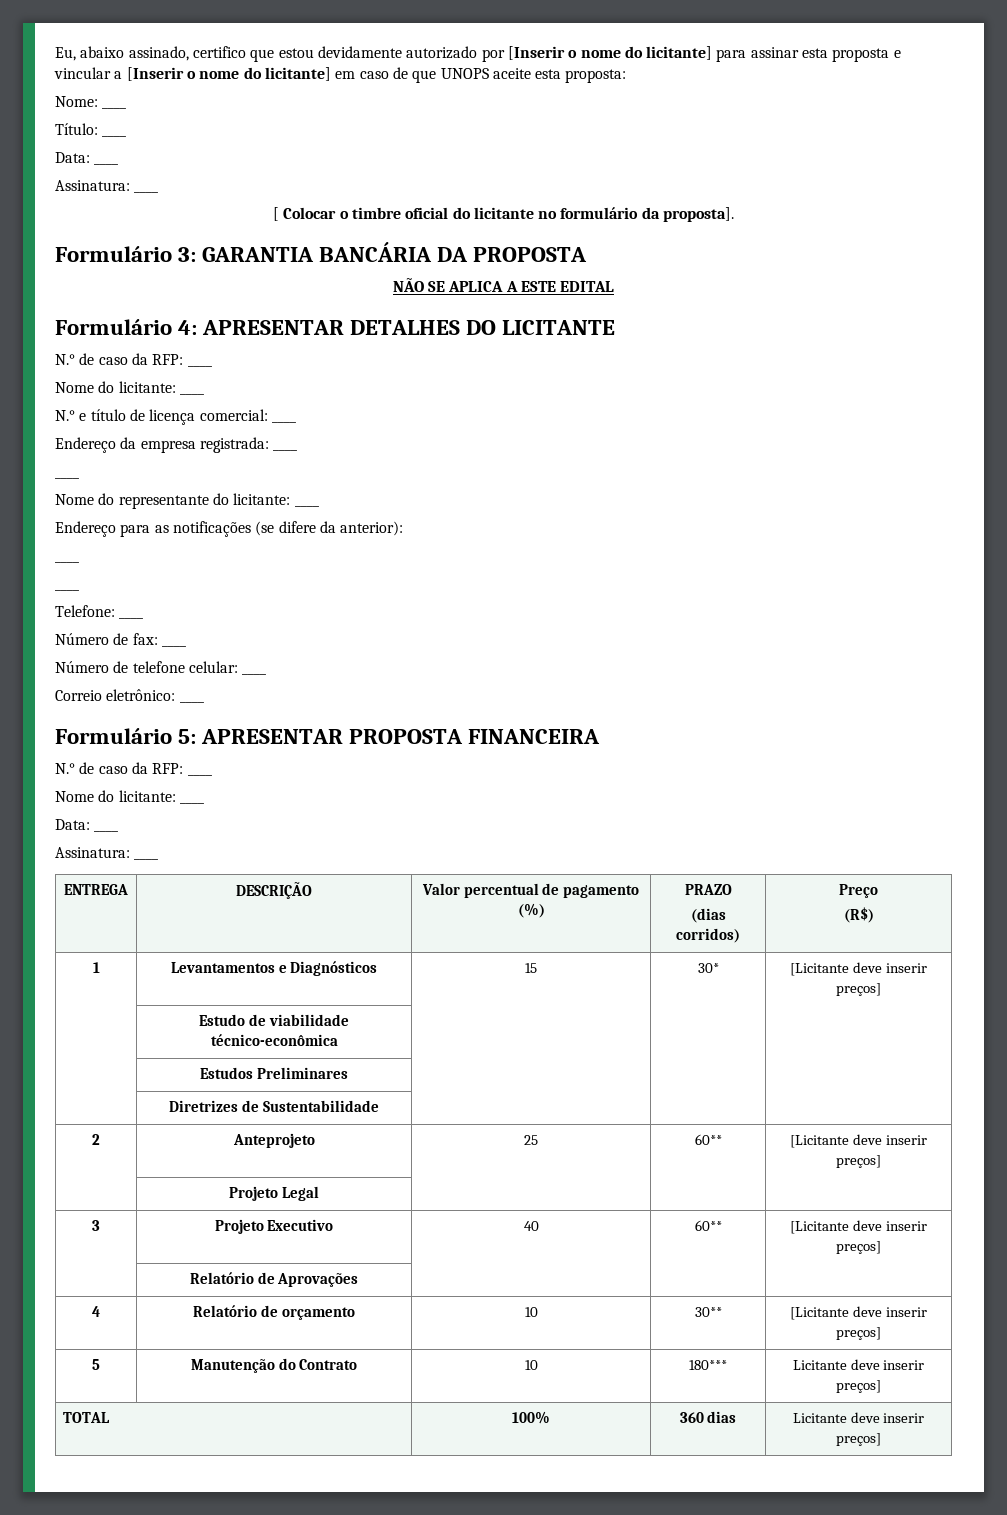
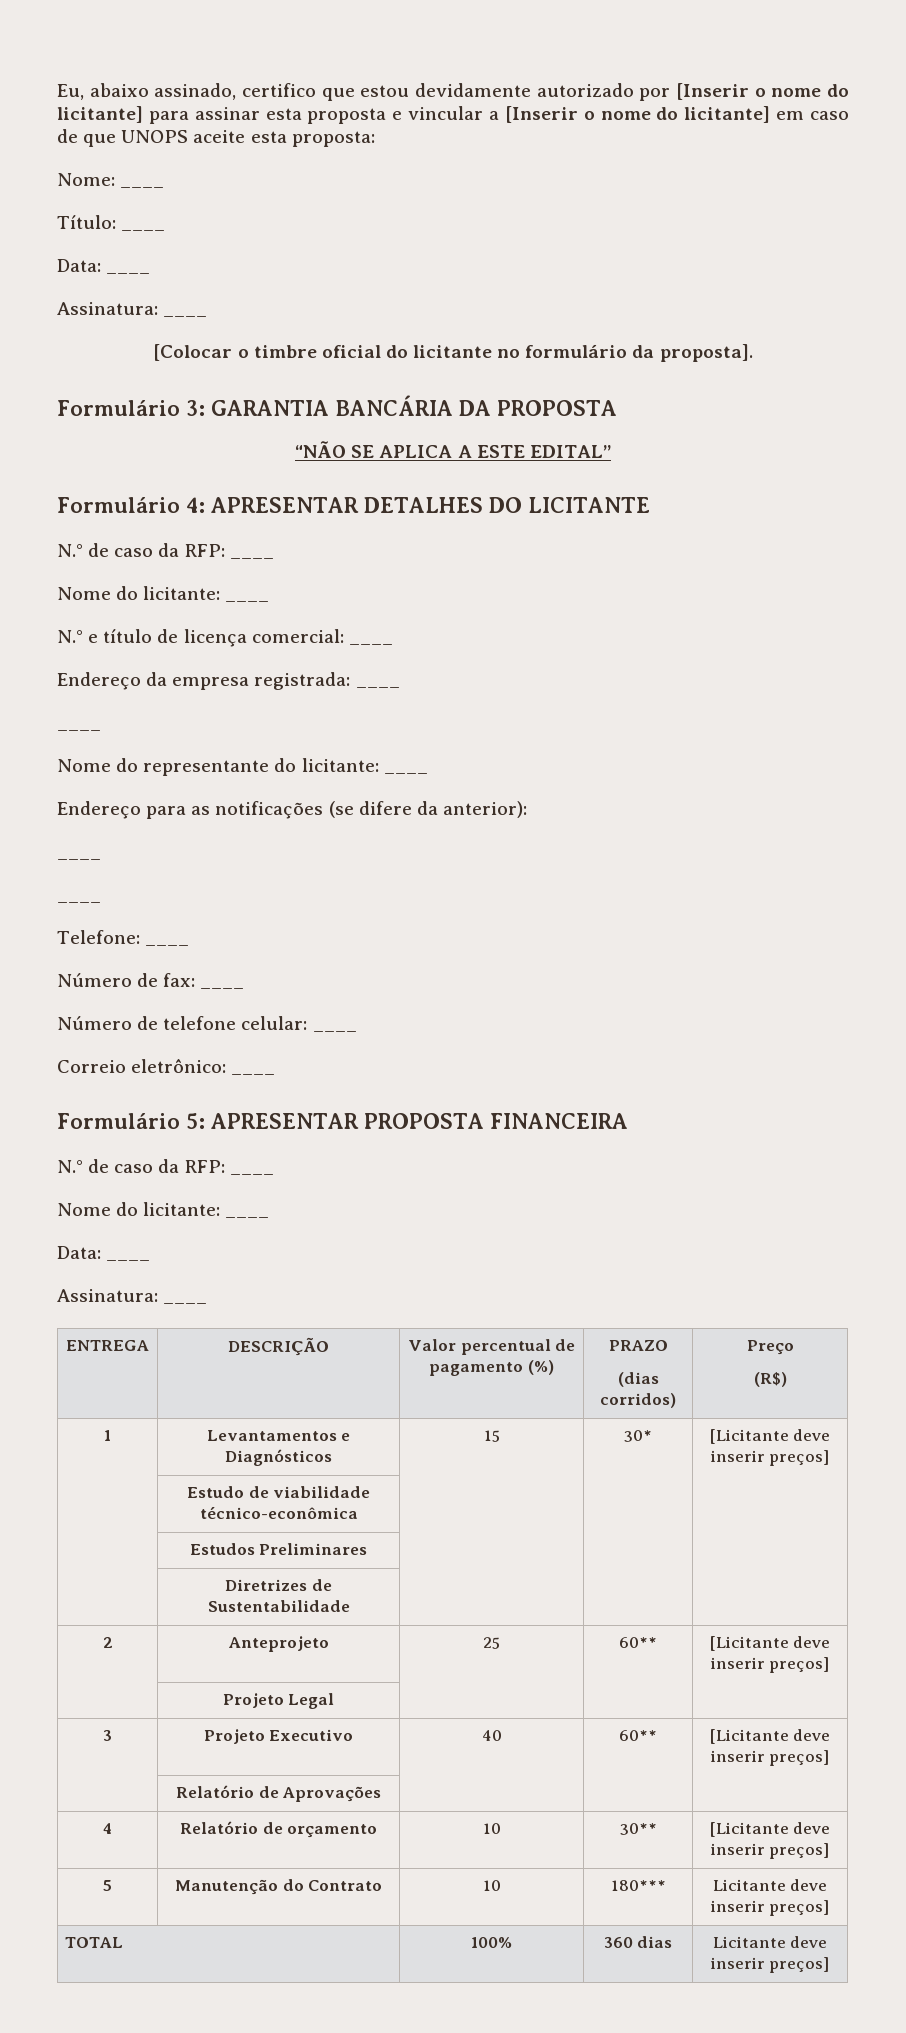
- [ Colocar o timbre oficial do licitante no formulário da proposta].
+ [Colocar o timbre oficial do licitante no formulário da proposta].
- NÃO SE APLICA A ESTE EDITAL
+ “NÃO SE APLICA A ESTE EDITAL”

